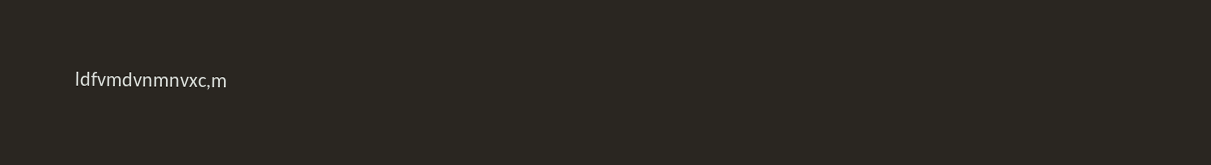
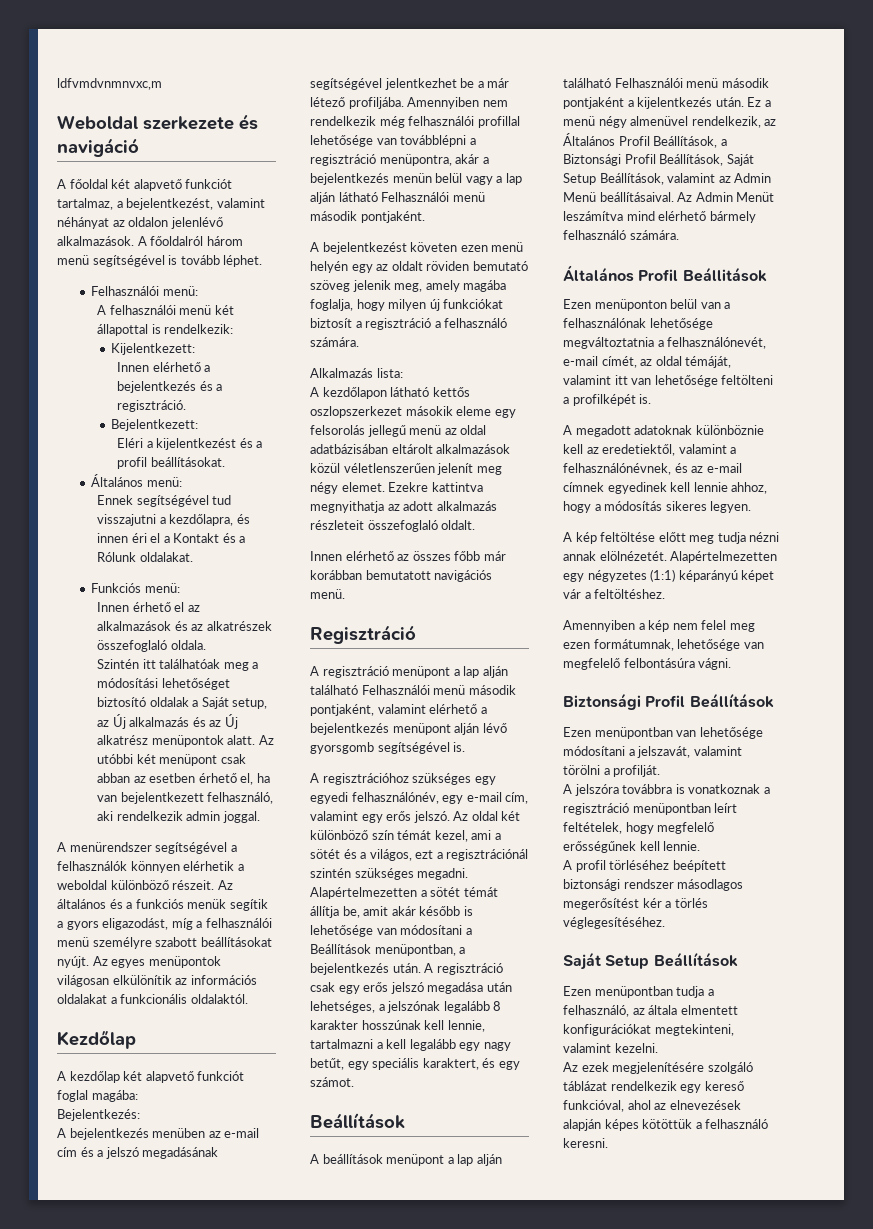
+ Weboldal szerkezete és navigáció
+ A főoldal két alapvető funkciót tartalmaz, a bejelentkezést, valamint néhányat az oldalon jelenlévő alkalmazások. A főoldalról három menü segítségével is tovább léphet.
+ Felhasználói menü:
+ A felhasználói menü két állapottal is rendelkezik:
+ Kijelentkezett:
+ Innen elérhető a bejelentkezés és a regisztráció.
+ Bejelentkezett:
+ Eléri a kijelentkezést és a profil beállításokat.
+ Általános menü:
+ Ennek segítségével tud visszajutni a kezdőlapra, és innen éri el a Kontakt és a Rólunk oldalakat.
+ Funkciós menü:
+ Innen érhető el az alkalmazások és az alkatrészek összefoglaló oldala.
+ Szintén itt találhatóak meg a módosítási lehetőséget biztosító oldalak a Saját setup, az Új alkalmazás és az Új alkatrész menüpontok alatt. Az utóbbi két menüpont csak abban az esetben érhető el, ha van bejelentkezett felhasználó, aki rendelkezik admin joggal.
+ A menürendszer segítségével a felhasználók könnyen elérhetik a weboldal különböző részeit. Az általános és a funkciós menük segítik a gyors eligazodást, míg a felhasználói menü személyre szabott beállításokat nyújt. Az egyes menüpontok világosan elkülönítik az információs oldalakat a funkcionális oldalaktól.
+ Kezdőlap
+ A kezdőlap két alapvető funkciót foglal magába:
+ Bejelentkezés:
+ A bejelentkezés menüben az e-mail cím és a jelszó megadásának segítségével jelentkezhet be a már létező profiljába. Amennyiben nem rendelkezik még felhasználói profillal lehetősége van továbblépni a regisztráció menüpontra, akár a bejelentkezés menün belül vagy a lap alján látható Felhasználói menü második pontjaként.
+ A bejelentkezést követen ezen menü helyén egy az oldalt röviden bemutató szöveg jelenik meg, amely magába foglalja, hogy milyen új funkciókat biztosít a regisztráció a felhasználó számára.
+ Alkalmazás lista:
+ A kezdőlapon látható kettős oszlopszerkezet másokik eleme egy felsorolás jellegű menü az oldal adatbázisában eltárolt alkalmazások közül véletlenszerűen jelenít meg négy elemet. Ezekre kattintva megnyithatja az adott alkalmazás részleteit összefoglaló oldalt.
+ Innen elérhető az összes főbb már korábban bemutatott navigációs menü.
+ Regisztráció
+ A regisztráció menüpont a lap alján található Felhasználói menü második pontjaként, valamint elérhető a bejelentkezés menüpont alján lévő gyorsgomb segítségével is.
+ A regisztrációhoz szükséges egy egyedi felhasználónév, egy e-mail cím, valamint egy erős jelszó. Az oldal két különböző szín témát kezel, ami a sötét és a világos, ezt a regisztrációnál szintén szükséges megadni. Alapértelmezetten a sötét témát állítja be, amit akár később is lehetősége van módosítani a Beállítások menüpontban, a bejelentkezés után. A regisztráció csak egy erős jelszó megadása után lehetséges, a jelszónak legalább 8 karakter hosszúnak kell lennie, tartalmazni a kell legalább egy nagy betűt, egy speciális karaktert, és egy számot.
+ Beállítások
+ A beállítások menüpont a lap alján található Felhasználói menü második pontjaként a kijelentkezés után. Ez a menü négy almenüvel rendelkezik, az Általános Profil Beállítások, a Biztonsági Profil Beállítások, Saját Setup Beállítások, valamint az Admin Menü beállításaival. Az Admin Menüt leszámítva mind elérhető bármely felhasználó számára.
+ Általános Profil Beállitások
+ Ezen menüponton belül van a felhasználónak lehetősége megváltoztatnia a felhasználónevét, e-mail címét, az oldal témáját, valamint itt van lehetősége feltölteni a profilképét is.
+ A megadott adatoknak különböznie kell az eredetiektől, valamint a felhasználónévnek, és az e-mail címnek egyedinek kell lennie ahhoz, hogy a módosítás sikeres legyen.
+ A kép feltöltése előtt meg tudja nézni annak elölnézetét. Alapértelmezetten egy négyzetes (1:1) képarányú képet vár a feltöltéshez.
+ Amennyiben a kép nem felel meg ezen formátumnak, lehetősége van megfelelő felbontásúra vágni.
+ Biztonsági Profil Beállítások
+ Ezen menüpontban van lehetősége módosítani a jelszavát, valamint törölni a profilját.
+ A jelszóra továbbra is vonatkoznak a regisztráció menüpontban leírt feltételek, hogy megfelelő erősségűnek kell lennie.
+ A profil törléséhez beépített biztonsági rendszer másodlagos megerősítést kér a törlés véglegesítéséhez.
+ Saját Setup Beállítások
+ Ezen menüpontban tudja a felhasználó, az általa elmentett konfigurációkat megtekinteni, valamint kezelni.
+ Az ezek megjelenítésére szolgáló táblázat rendelkezik egy kereső funkcióval, ahol az elnevezések alapján képes kötöttük a felhasználó keresni.

